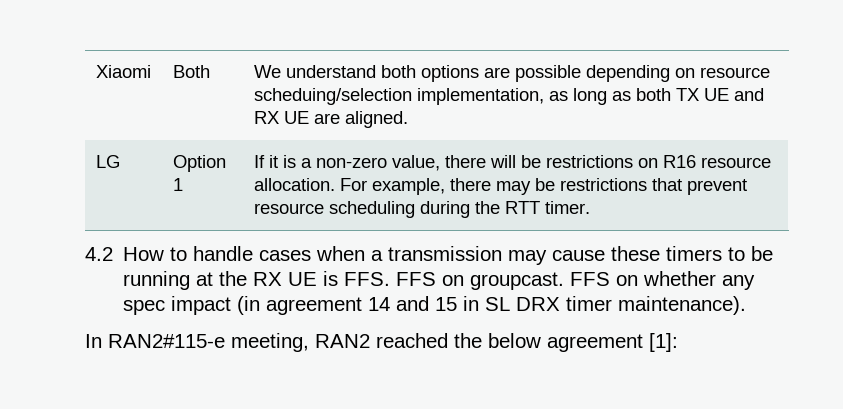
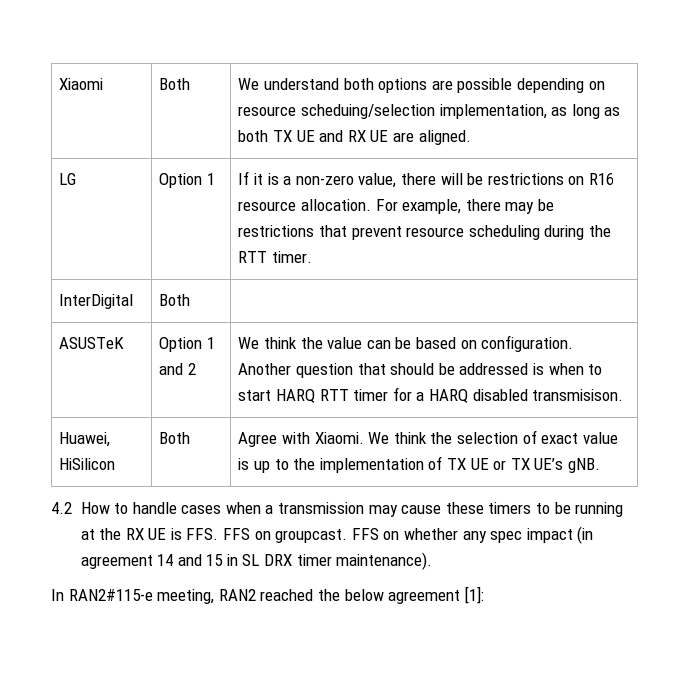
+ InterDigital | Both |
+ ASUSTeK | Option 1 and 2 | We think the value can be based on configuration. Another question that should be addressed is when to start HARQ RTT timer for a HARQ disabled transmisison.
+ Huawei, HiSilicon | Both | Agree with Xiaomi. We think the selection of exact value is up to the implementation of TX UE or TX UE’s gNB.

